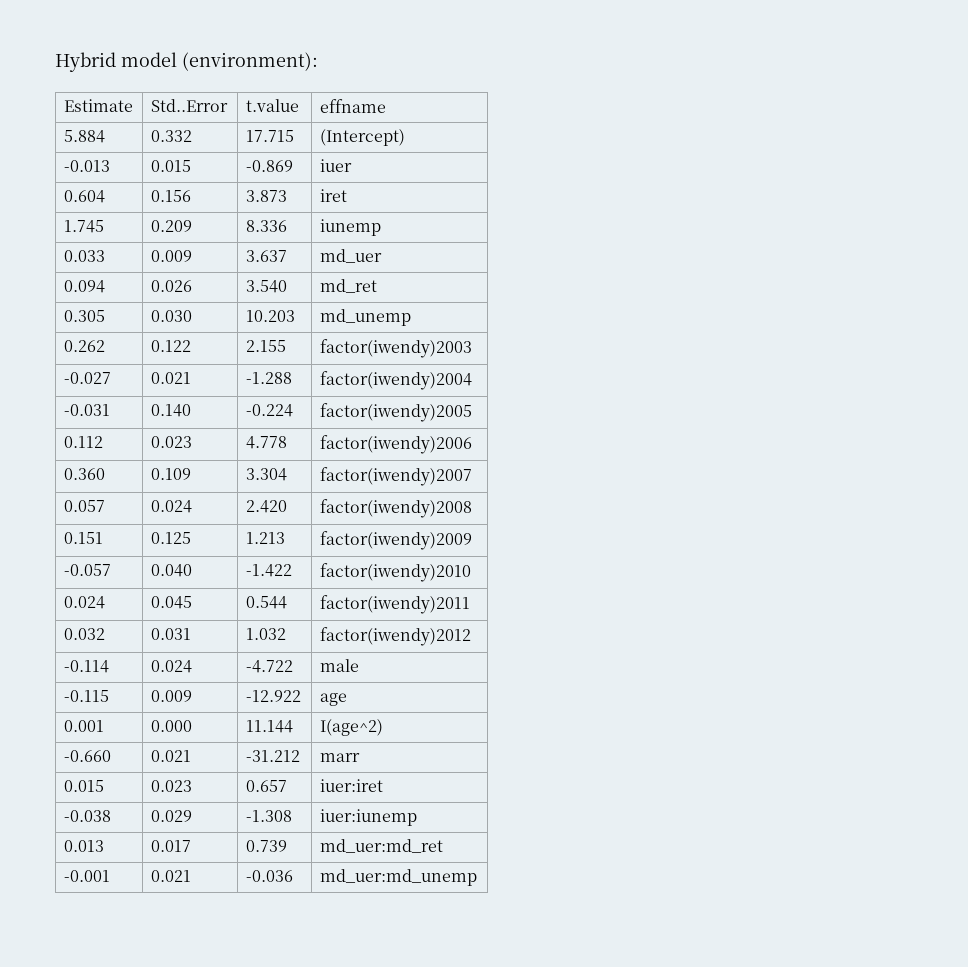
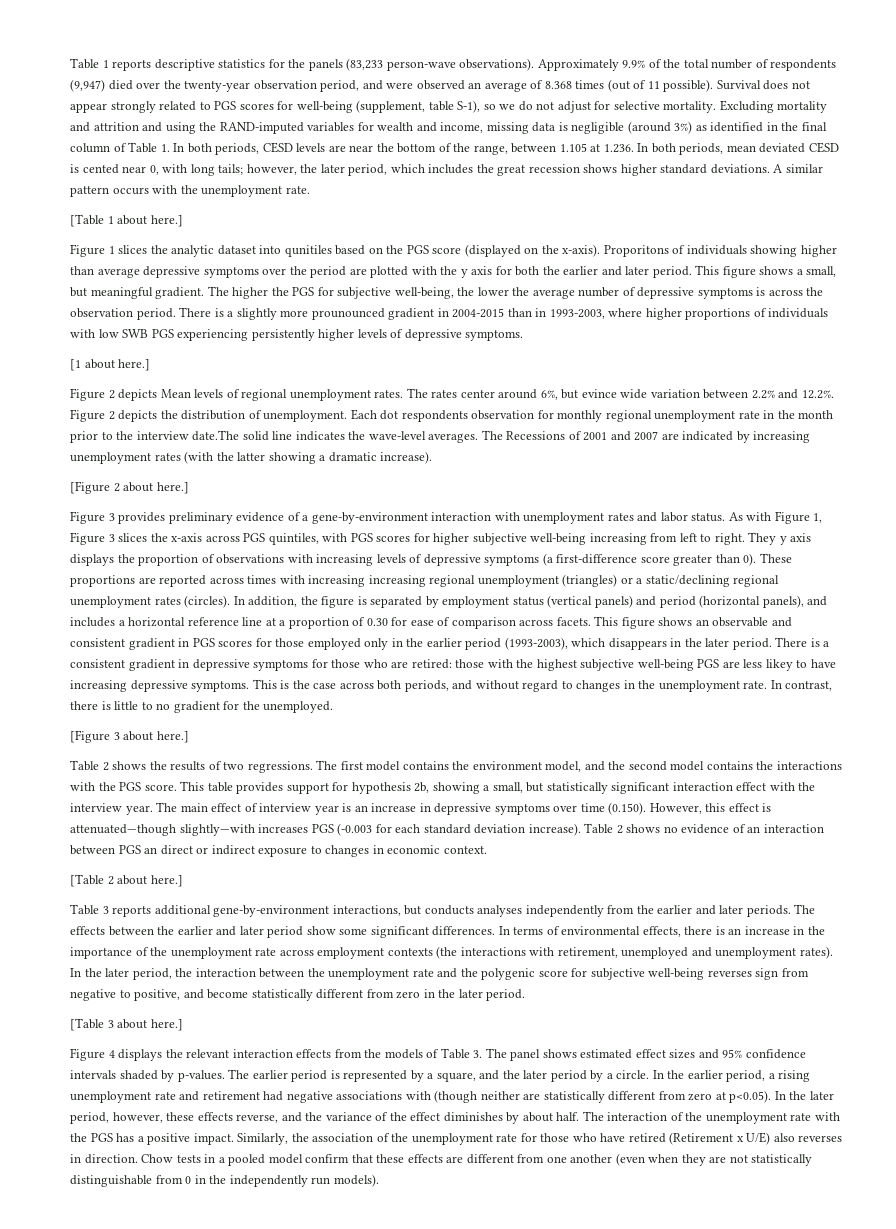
- Hybrid model (environment):
- Estimate | Std..Error | t.value | effname
- 5.884 | 0.332 | 17.715 | (Intercept)
- -0.013 | 0.015 | -0.869 | iuer
- 0.604 | 0.156 | 3.873 | iret
- 1.745 | 0.209 | 8.336 | iunemp
- 0.033 | 0.009 | 3.637 | md_uer
- 0.094 | 0.026 | 3.540 | md_ret
- 0.305 | 0.030 | 10.203 | md_unemp
- 0.262 | 0.122 | 2.155 | factor(iwendy)2003
- -0.027 | 0.021 | -1.288 | factor(iwendy)2004
- -0.031 | 0.140 | -0.224 | factor(iwendy)2005
- 0.112 | 0.023 | 4.778 | factor(iwendy)2006
- 0.360 | 0.109 | 3.304 | factor(iwendy)2007
- 0.057 | 0.024 | 2.420 | factor(iwendy)2008
- 0.151 | 0.125 | 1.213 | factor(iwendy)2009
- -0.057 | 0.040 | -1.422 | factor(iwendy)2010
- 0.024 | 0.045 | 0.544 | factor(iwendy)2011
- 0.032 | 0.031 | 1.032 | factor(iwendy)2012
- -0.114 | 0.024 | -4.722 | male
- -0.115 | 0.009 | -12.922 | age
- 0.001 | 0.000 | 11.144 | I(age^2)
- -0.660 | 0.021 | -31.212 | marr
- 0.015 | 0.023 | 0.657 | iuer:iret
- -0.038 | 0.029 | -1.308 | iuer:iunemp
- 0.013 | 0.017 | 0.739 | md_uer:md_ret
- -0.001 | 0.021 | -0.036 | md_uer:md_unemp
+ Table 1 reports descriptive statistics for the panels (83,233 person-wave observations). Approximately 9.9% of the total number of respondents (9,947) died over the twenty-year observation period, and were observed an average of 8.368 times (out of 11 possible). Survival does not appear strongly related to PGS scores for well-being (supplement, table S-1), so we do not adjust for selective mortality. Excluding mortality and attrition and using the RAND-imputed variables for wealth and income, missing data is negligible (around 3%) as identified in the final column of Table 1. In both periods, CESD levels are near the bottom of the range, between 1.105 at 1.236. In both periods, mean deviated CESD is cented near 0, with long tails; however, the later period, which includes the great recession shows higher standard deviations. A similar pattern occurs with the unemployment rate.
+ [Table 1 about here.]
+ Figure 1 slices the analytic dataset into qunitiles based on the PGS score (displayed on the x-axis). Proporitons of individuals showing higher than average depressive symptoms over the period are plotted with the y axis for both the earlier and later period. This figure shows a small, but meaningful gradient. The higher the PGS for subjective well-being, the lower the average number of depressive symptoms is across the observation period. There is a slightly more prounounced gradient in 2004-2015 than in 1993-2003, where higher proportions of individuals with low SWB PGS experiencing persistently higher levels of depressive symptoms.
+ [1 about here.]
+ Figure 2 depicts Mean levels of regional unemployment rates. The rates center around 6%, but evince wide variation between 2.2% and 12.2%. Figure 2 depicts the distribution of unemployment. Each dot respondents observation for monthly regional unemployment rate in the month prior to the interview date.The solid line indicates the wave-level averages. The Recessions of 2001 and 2007 are indicated by increasing unemployment rates (with the latter showing a dramatic increase).
+ [Figure 2 about here.]
+ Figure 3 provides preliminary evidence of a gene-by-environment interaction with unemployment rates and labor status. As with Figure 1, Figure 3 slices the x-axis across PGS quintiles, with PGS scores for higher subjective well-being increasing from left to right. They y axis displays the proportion of observations with increasing levels of depressive symptoms (a first-difference score greater than 0). These proportions are reported across times with increasing increasing regional unemployment (triangles) or a static/declining regional unemployment rates (circles). In addition, the figure is separated by employment status (vertical panels) and period (horizontal panels), and includes a horizontal reference line at a proportion of 0.30 for ease of comparison across facets. This figure shows an observable and consistent gradient in PGS scores for those employed only in the earlier period (1993-2003), which disappears in the later period. There is a consistent gradient in depressive symptoms for those who are retired: those with the highest subjective well-being PGS are less likey to have increasing depressive symptoms. This is the case across both periods, and without regard to changes in the unemployment rate. In contrast, there is little to no gradient for the unemployed.
+ [Figure 3 about here.]
+ Table 2 shows the results of two regressions. The first model contains the environment model, and the second model contains the interactions with the PGS score. This table provides support for hypothesis 2b, showing a small, but statistically significant interaction effect with the interview year. The main effect of interview year is an increase in depressive symptoms over time (0.150). However, this effect is attenuated—though slightly—with increases PGS (-0.003 for each standard deviation increase). Table 2 shows no evidence of an interaction between PGS an direct or indirect exposure to changes in economic context.
+ [Table 2 about here.]
+ Table 3 reports additional gene-by-environment interactions, but conducts analyses independently from the earlier and later periods. The effects between the earlier and later period show some significant differences. In terms of environmental effects, there is an increase in the importance of the unemployment rate across employment contexts (the interactions with retirement, unemployed and unemployment rates). In the later period, the interaction between the unemployment rate and the polygenic score for subjective well-being reverses sign from negative to positive, and become statistically different from zero in the later period.
+ [Table 3 about here.]
+ Figure 4 displays the relevant interaction effects from the models of Table 3. The panel shows estimated effect sizes and 95% confidence intervals shaded by p-values. The earlier period is represented by a square, and the later period by a circle. In the earlier period, a rising unemployment rate and retirement had negative associations with (though neither are statistically different from zero at p<0.05). In the later period, however, these effects reverse, and the variance of the effect diminishes by about half. The interaction of the unemployment rate with the PGS has a positive impact. Similarly, the association of the unemployment rate for those who have retired (Retirement x U/E) also reverses in direction. Chow tests in a pooled model confirm that these effects are different from one another (even when they are not statistically distinguishable from 0 in the independently run models).

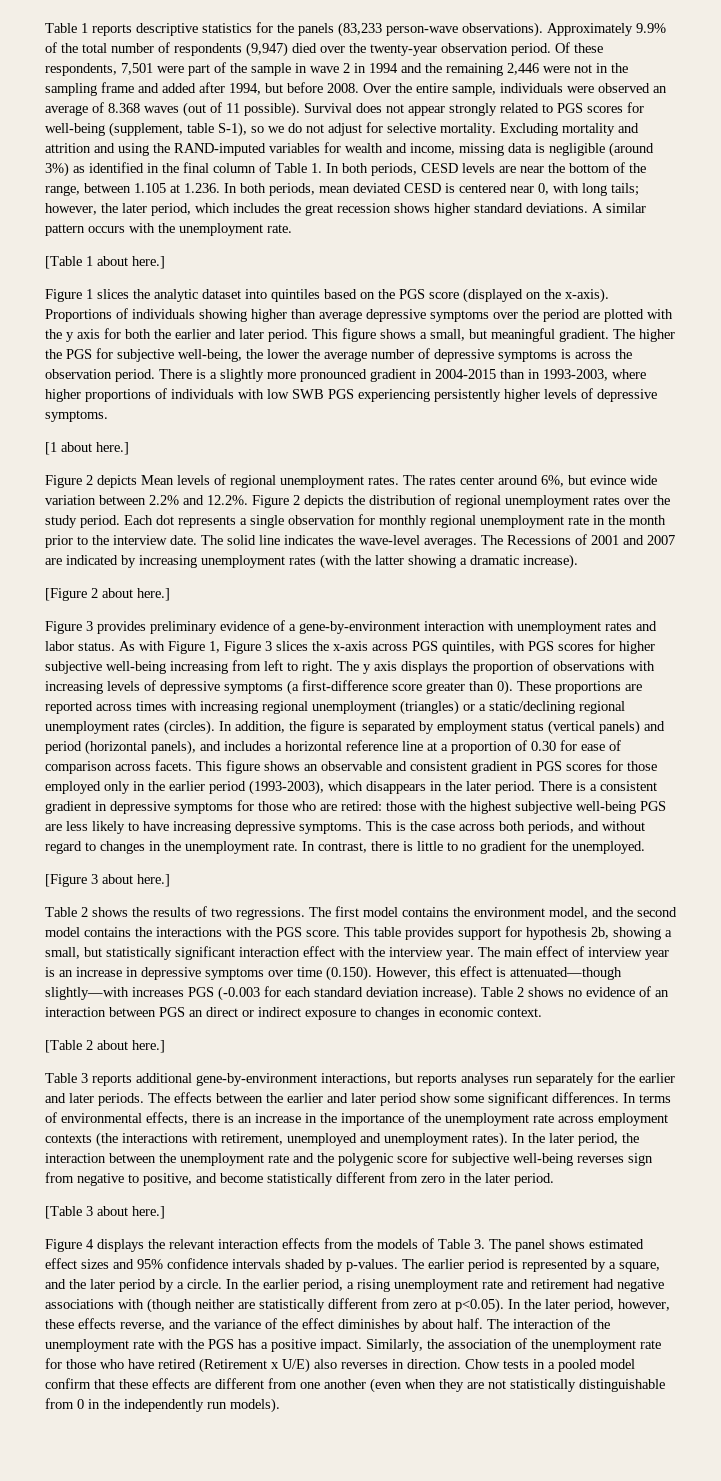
- Approximately 9.9% of the total number of respondents (9,947) died over the twenty-year observation period, and were observed an average of 8.368 times (out of 11 possible).
+ Approximately 9.9% of the total number of respondents (9,947) died over the twenty-year observation period. Of these respondents, 7,501 were part of the sample in wave 2 in 1994 and the remaining 2,446 were not in the sampling frame and added after 1994, but before 2008. Over the entire sample, individuals were observed an average of 8.368 waves (out of 11 possible).
- Excluding mortality and attrition and using the RAND-imputed variables for wealth and income, missing data is negligible (around 3%) as identified in the final column of Table 1. In both periods, CESD levels are near the bottom of the range, between 1.105 at 1.236. In both periods, mean deviated CESD is cented near 0, with long tails;
+ Excluding mortality and attrition and using the RAND-imputed variables for wealth and income, missing data is negligible (around 3%) as identified in the final column of Table 1. In both periods, CESD levels are near the bottom of the range, between 1.105 at 1.236. In both periods, mean deviated CESD is centered near 0, with long tails;
- Figure 1 slices the analytic dataset into qunitiles based on the PGS score (displayed on the x-axis).
+ Figure 1 slices the analytic dataset into quintiles based on the PGS score (displayed on the x-axis).
- Proporitons of individuals showing higher than average depressive symptoms over the period are plotted with the y axis for both the earlier and later period.
+ Proportions of individuals showing higher than average depressive symptoms over the period are plotted with the y axis for both the earlier and later period.
- There is a slightly more prounounced gradient in 2004-2015 than in 1993-2003, where higher proportions of individuals with low SWB PGS experiencing persistently higher levels of depressive symptoms.
+ There is a slightly more pronounced gradient in 2004-2015 than in 1993-2003, where higher proportions of individuals with low SWB PGS experiencing persistently higher levels of depressive symptoms.
- The rates center around 6%, but evince wide variation between 2.2% and 12.2%. Figure 2 depicts the distribution of unemployment. Each dot respondents observation for monthly regional unemployment rate in the month prior to the interview date.The solid line indicates the wave-level averages.
+ The rates center around 6%, but evince wide variation between 2.2% and 12.2%. Figure 2 depicts the distribution of regional unemployment rates over the study period. Each dot represents a single observation for monthly regional unemployment rate in the month prior to the interview date. The solid line indicates the wave-level averages.
- They y axis displays the proportion of observations with increasing levels of depressive symptoms (a first-difference score greater than 0).
+ The y axis displays the proportion of observations with increasing levels of depressive symptoms (a first-difference score greater than 0).
- These proportions are reported across times with increasing increasing regional unemployment (triangles) or a static/declining regional unemployment rates (circles).
+ These proportions are reported across times with increasing regional unemployment (triangles) or a static/declining regional unemployment rates (circles).
- There is a consistent gradient in depressive symptoms for those who are retired: those with the highest subjective well-being PGS are less likey to have increasing depressive symptoms.
+ There is a consistent gradient in depressive symptoms for those who are retired: those with the highest subjective well-being PGS are less likely to have increasing depressive symptoms.
- Table 3 reports additional gene-by-environment interactions, but conducts analyses independently from the earlier and later periods.
+ Table 3 reports additional gene-by-environment interactions, but reports analyses run separately for the earlier and later periods.

